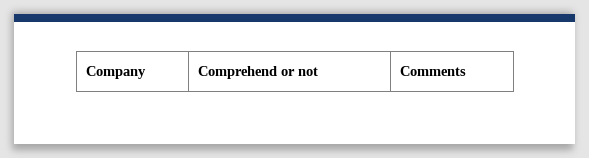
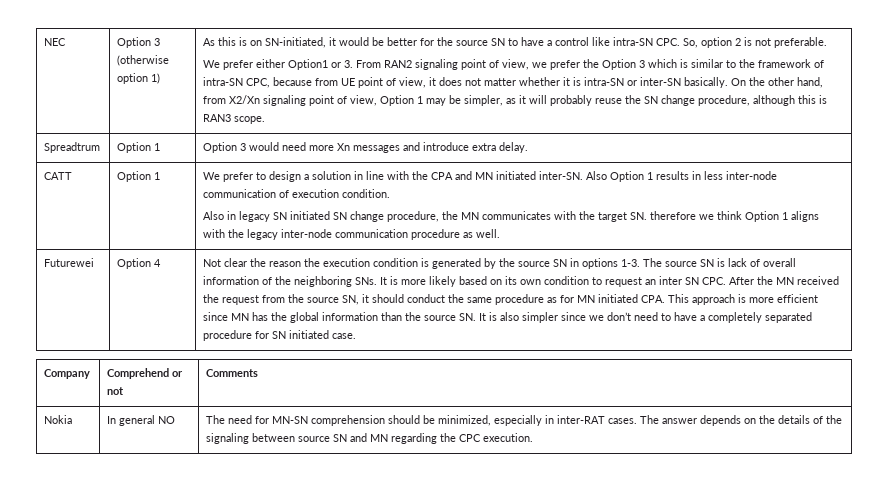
+ NEC | Option 3 (otherwise option 1) | As this is on SN-initiated, it would be better for the source SN to have a control like intra-SN CPC. So, option 2 is not preferable.
+ We prefer either Option1 or 3. From RAN2 signaling point of view, we prefer the Option 3 which is similar to the framework of intra-SN CPC, because from UE point of view, it does not matter whether it is intra-SN or inter-SN basically. On the other hand, from X2/Xn signaling point of view, Option 1 may be simpler, as it will probably reuse the SN change procedure, although this is RAN3 scope.
+ Spreadtrum | Option 1 | Option 3 would need more Xn messages and introduce extra delay.
+ CATT | Option 1 | We prefer to design a solution in line with the CPA and MN initiated inter-SN. Also Option 1 results in less inter-node communication of execution condition.
+ Also in legacy SN initiated SN change procedure, the MN communicates with the target SN. therefore we think Option 1 aligns with the legacy inter-node communication procedure as well.
+ Futurewei | Option 4 | Not clear the reason the execution condition is generated by the source SN in options 1-3. The source SN is lack of overall information of the neighboring SNs. It is more likely based on its own condition to request an inter SN CPC. After the MN received the request from the source SN, it should conduct the same procedure as for MN initiated CPA. This approach is more efficient since MN has the global information than the source SN. It is also simpler since we don’t need to have a completely separated procedure for SN initiated case.
+ Nokia | In general NO | The need for MN-SN comprehension should be minimized, especially in inter-RAT cases. The answer depends on the details of the signaling between source SN and MN regarding the CPC execution.

